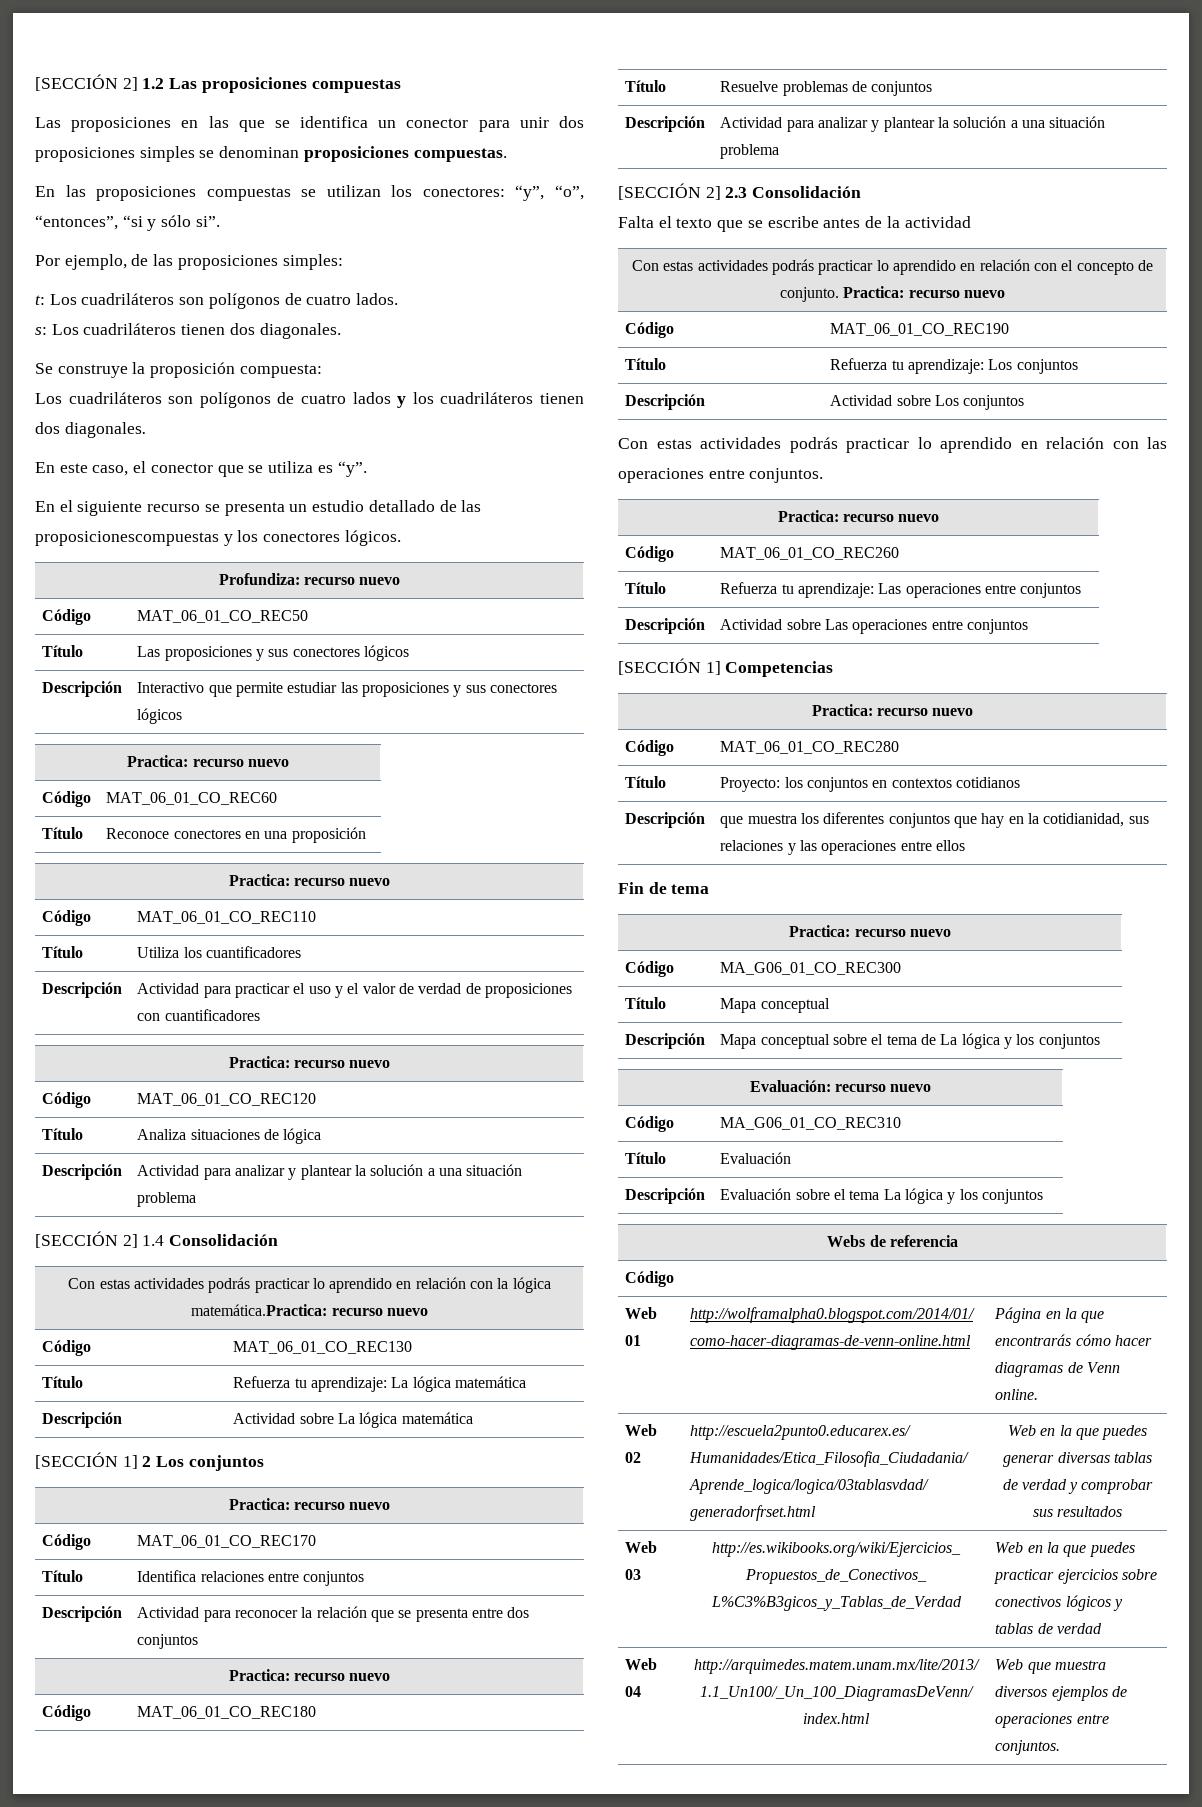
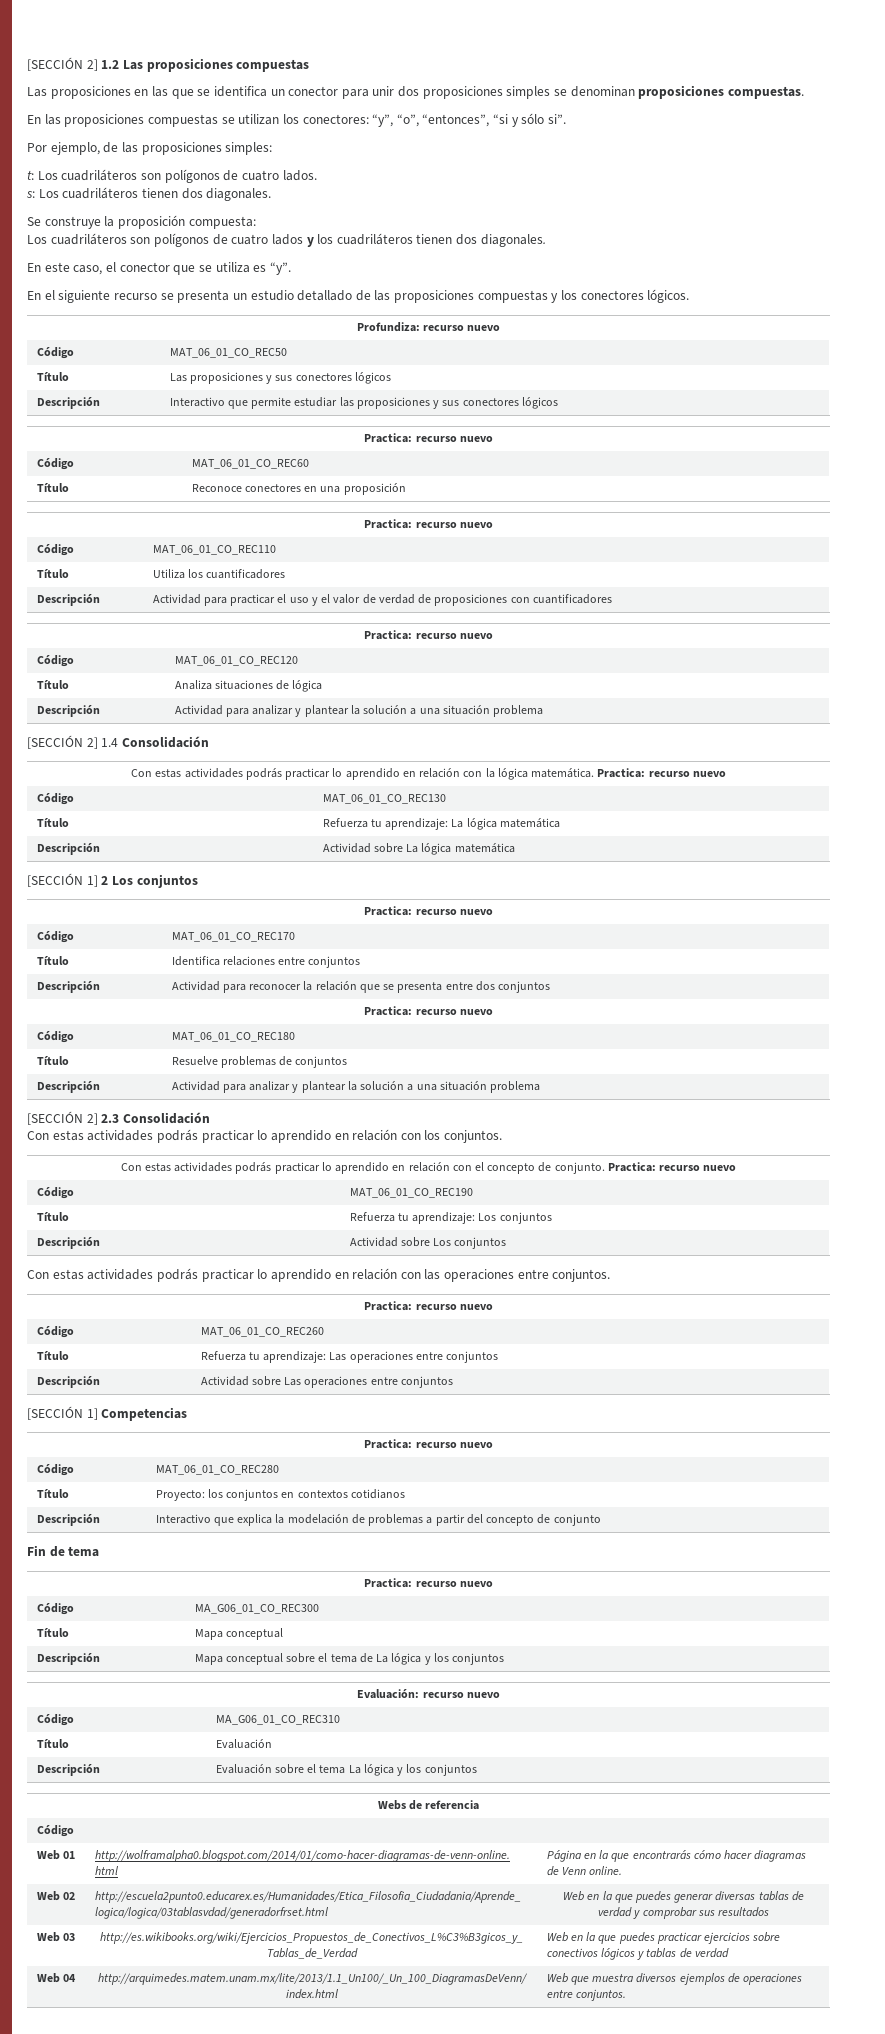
- En el siguiente recurso se presenta un estudio detallado de las proposicionescompuestas y los conectores lógicos.
+ En el siguiente recurso se presenta un estudio detallado de las proposiciones compuestas y los conectores lógicos.
- Con estas actividades podrás practicar lo aprendido en relación con la lógica matemática.Practica: recurso nuevo
+ Con estas actividades podrás practicar lo aprendido en relación con la lógica matemática. Practica: recurso nuevo
- Falta el texto que se escribe antes de la actividad
+ Con estas actividades podrás practicar lo aprendido en relación con los conjuntos.
- Descripción | que muestra los diferentes conjuntos que hay en la cotidianidad, sus relaciones y las operaciones entre ellos
+ Descripción | Interactivo que explica la modelación de problemas a partir del concepto de conjunto

